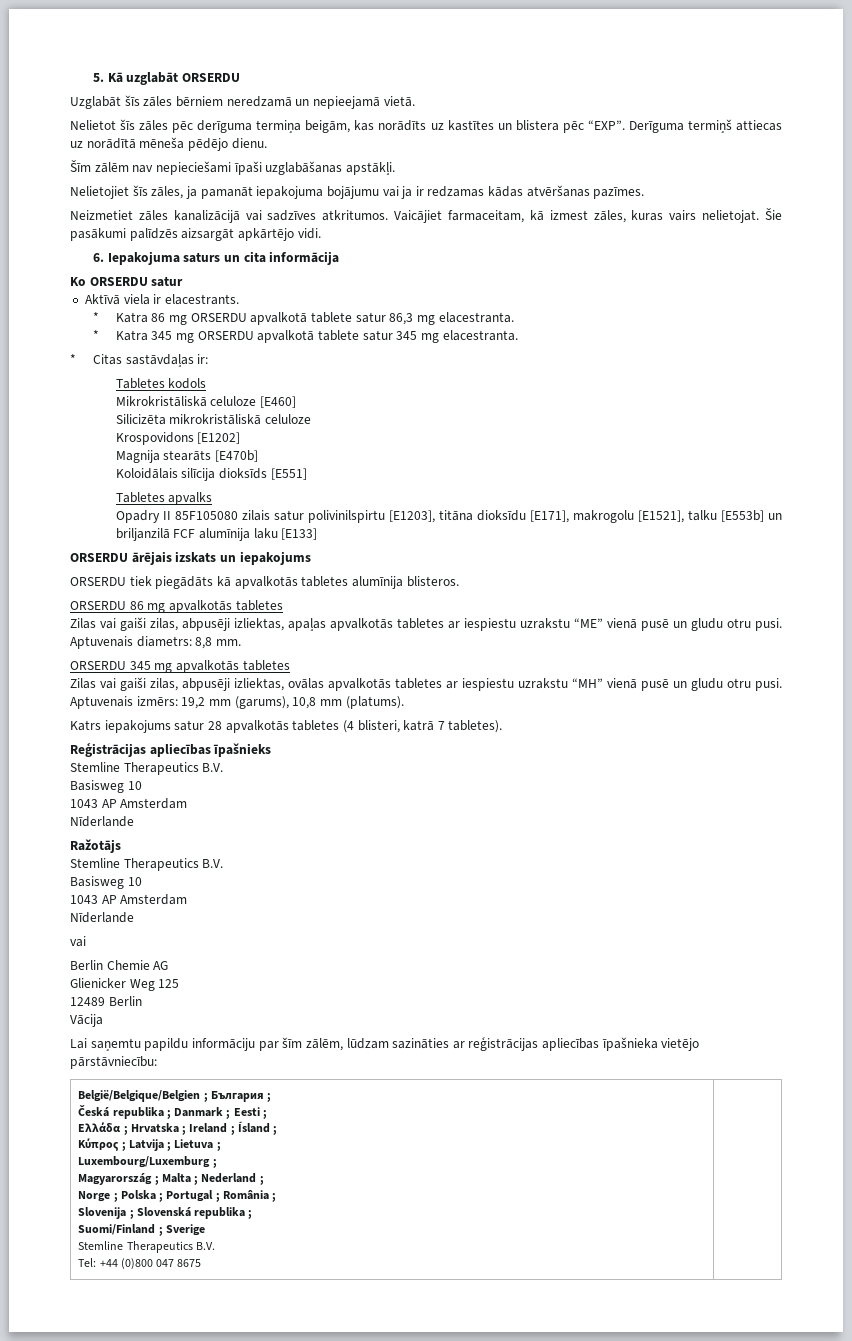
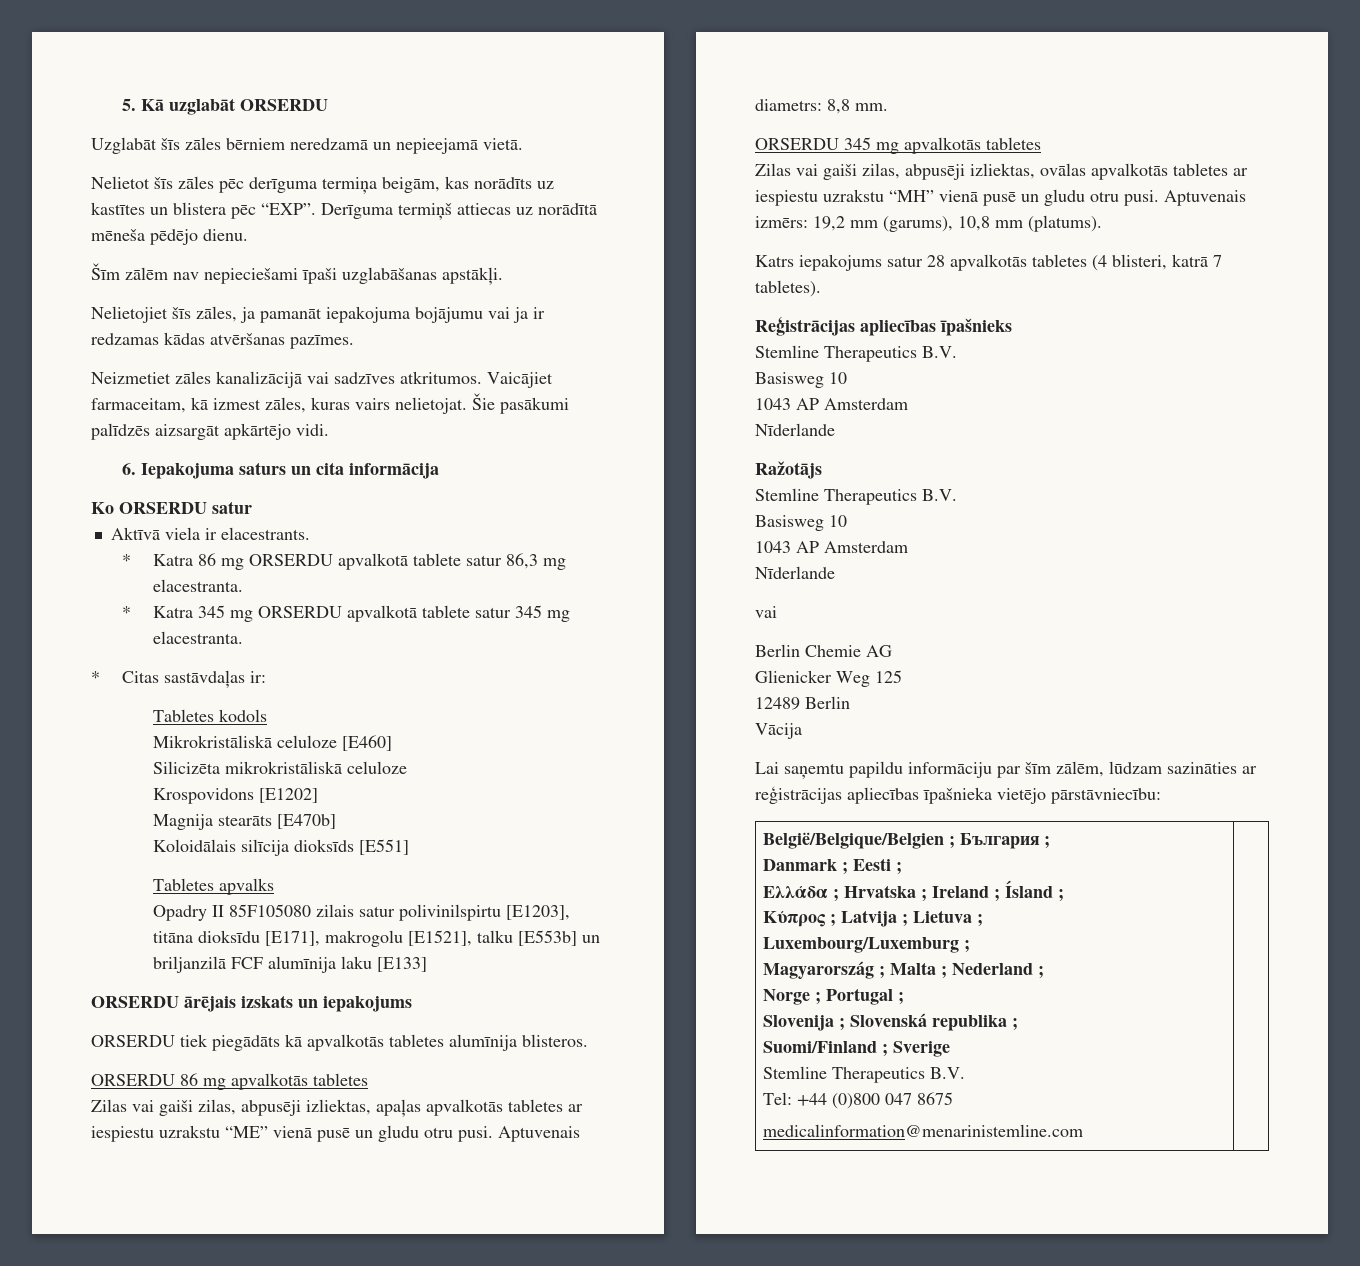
- Česká republika ; Danmark ; Eesti ;
+ Danmark ; Eesti ;
- Norge ; Polska ; Portugal ; România ;
+ Norge ; Portugal ;
+ medicalinformation@menarinistemline.com

